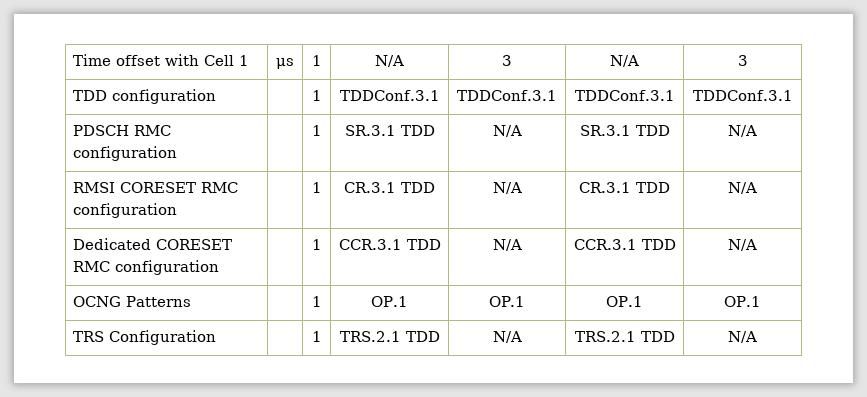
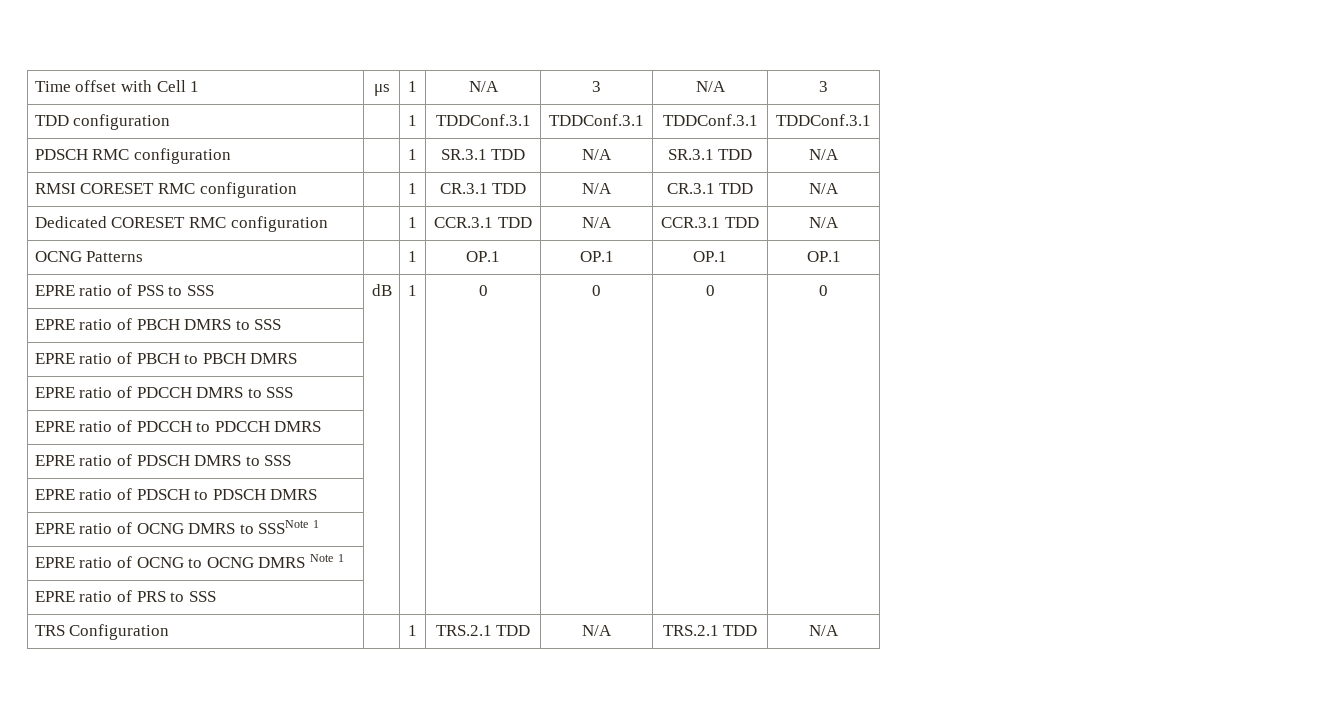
+ EPRE ratio of PSS to SSS | dB | 1 | 0 | 0 | 0 | 0
+ EPRE ratio of PBCH DMRS to SSS | | | | | |
+ EPRE ratio of PBCH to PBCH DMRS | | | | | |
+ EPRE ratio of PDCCH DMRS to SSS | | | | | |
+ EPRE ratio of PDCCH to PDCCH DMRS | | | | | |
+ EPRE ratio of PDSCH DMRS to SSS | | | | | |
+ EPRE ratio of PDSCH to PDSCH DMRS | | | | | |
+ EPRE ratio of OCNG DMRS to SSSNote 1 | | | | | |
+ EPRE ratio of OCNG to OCNG DMRS Note 1 | | | | | |
+ EPRE ratio of PRS to SSS | | | | | |

